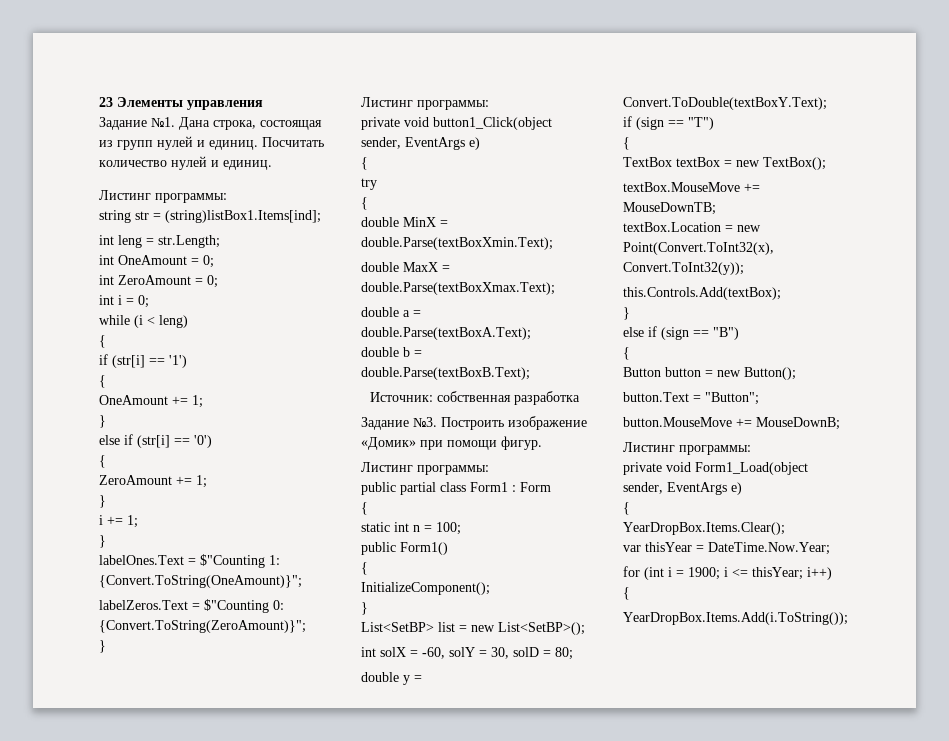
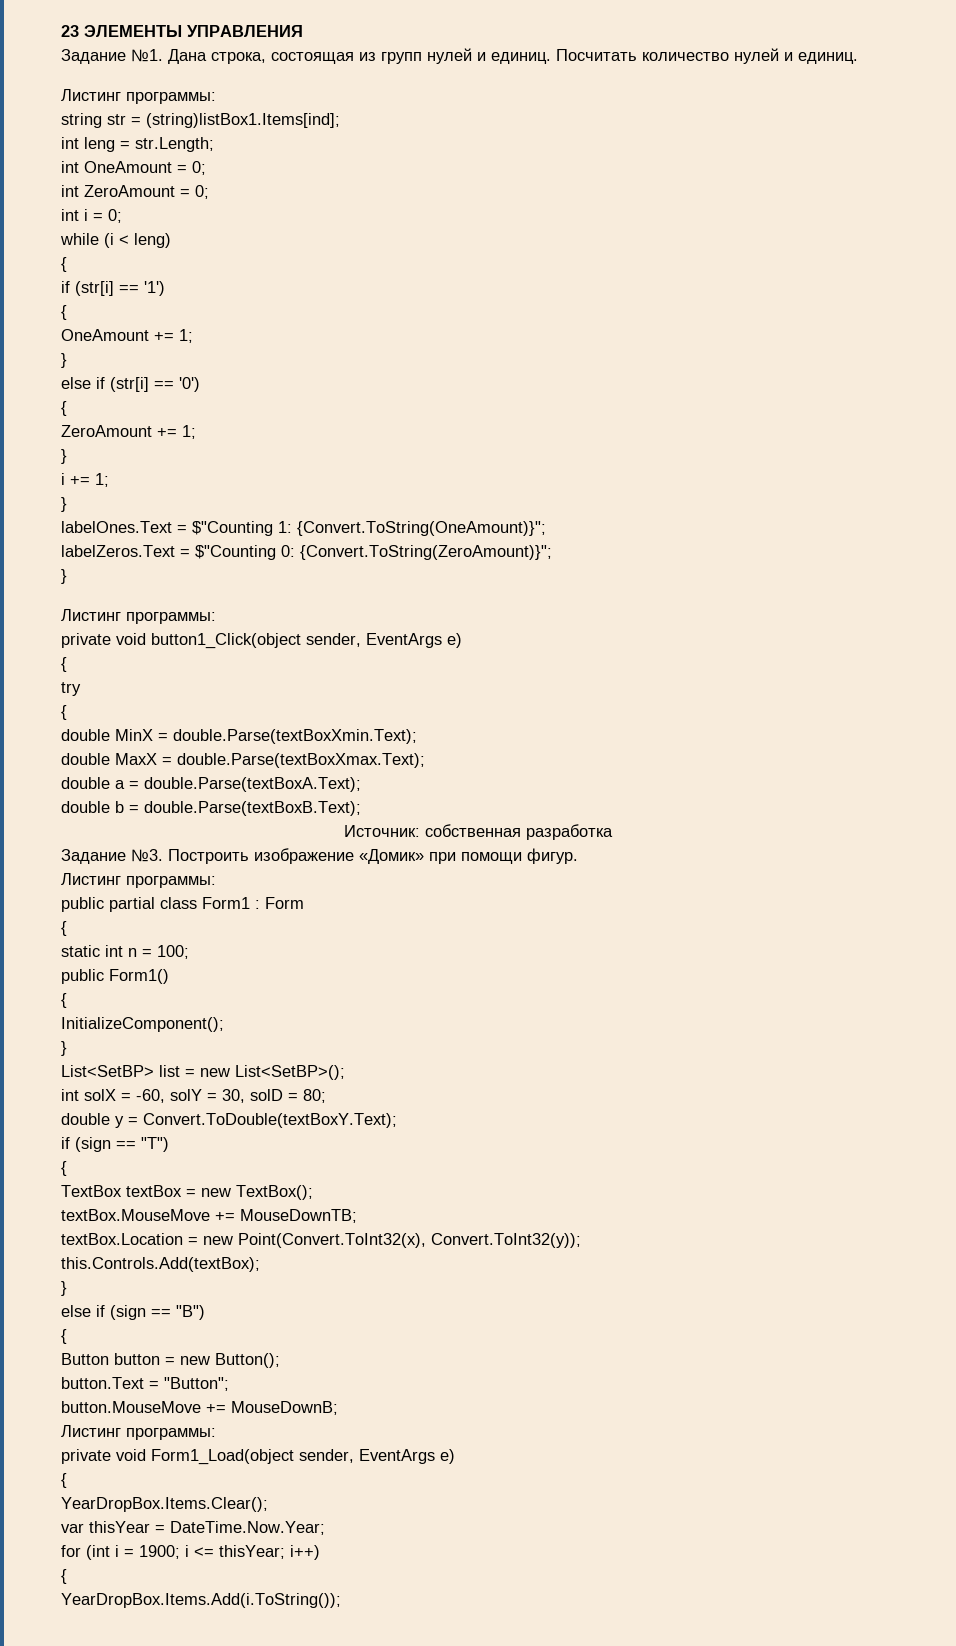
- 23 Элементы управления
+ 23 ЭЛЕМЕНТЫ УПРАВЛЕНИЯ

